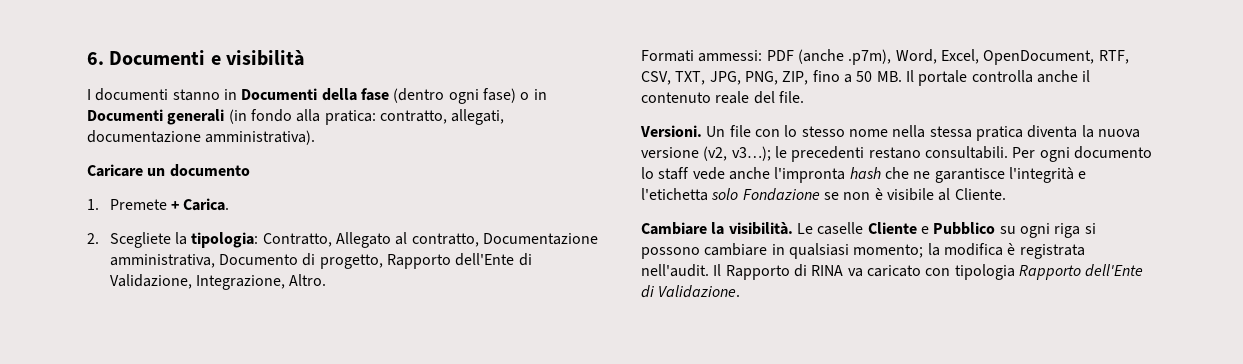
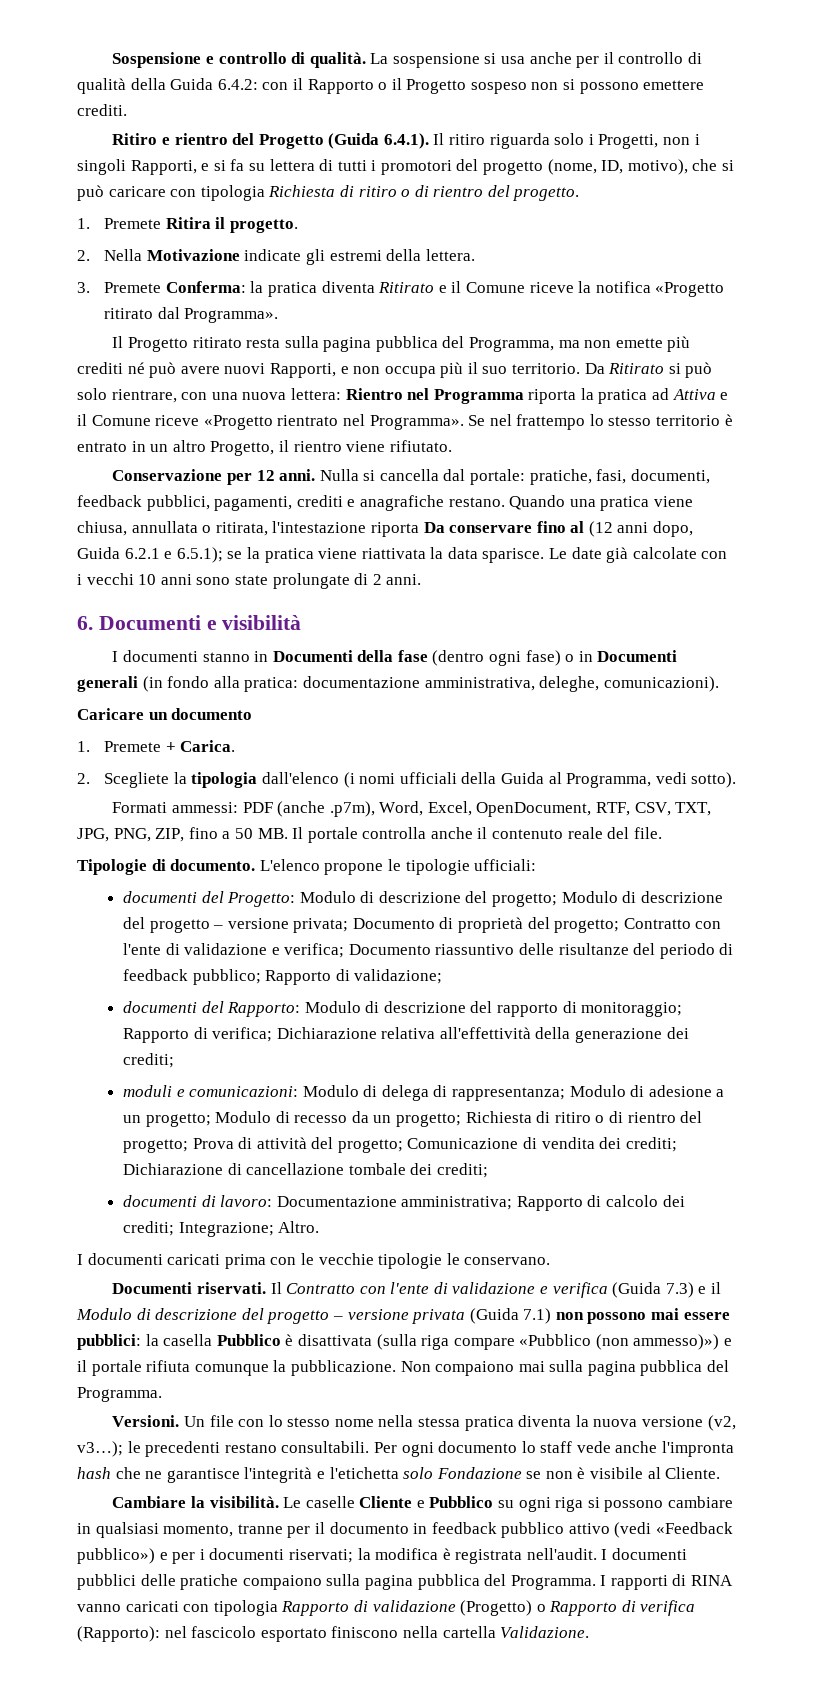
+ Sospensione e controllo di qualità. La sospensione si usa anche per il controllo di qualità della Guida 6.4.2: con il Rapporto o il Progetto sospeso non si possono emettere crediti.
+ Ritiro e rientro del Progetto (Guida 6.4.1). Il ritiro riguarda solo i Progetti, non i singoli Rapporti, e si fa su lettera di tutti i promotori del progetto (nome, ID, motivo), che si può caricare con tipologia Richiesta di ritiro o di rientro del progetto.
+ 1. Premete Ritira il progetto.
+ 2. Nella Motivazione indicate gli estremi della lettera.
+ 3. Premete Conferma: la pratica diventa Ritirato e il Comune riceve la notifica «Progetto ritirato dal Programma».
+ Il Progetto ritirato resta sulla pagina pubblica del Programma, ma non emette più crediti né può avere nuovi Rapporti, e non occupa più il suo territorio. Da Ritirato si può solo rientrare, con una nuova lettera: Rientro nel Programma riporta la pratica ad Attiva e il Comune riceve «Progetto rientrato nel Programma». Se nel frattempo lo stesso territorio è entrato in un altro Progetto, il rientro viene rifiutato.
+ Conservazione per 12 anni. Nulla si cancella dal portale: pratiche, fasi, documenti, feedback pubblici, pagamenti, crediti e anagrafiche restano. Quando una pratica viene chiusa, annullata o ritirata, l'intestazione riporta Da conservare fino al (12 anni dopo, Guida 6.2.1 e 6.5.1); se la pratica viene riattivata la data sparisce. Le date già calcolate con i vecchi 10 anni sono state prolungate di 2 anni.
- I documenti stanno in Documenti della fase (dentro ogni fase) o in Documenti generali (in fondo alla pratica: contratto, allegati, documentazione amministrativa).
+ I documenti stanno in Documenti della fase (dentro ogni fase) o in Documenti generali (in fondo alla pratica: documentazione amministrativa, deleghe, comunicazioni).
- 2. Scegliete la tipologia: Contratto, Allegato al contratto, Documentazione amministrativa, Documento di progetto, Rapporto dell'Ente di Validazione, Integrazione, Altro.
+ 2. Scegliete la tipologia dall'elenco (i nomi ufficiali della Guida al Programma, vedi sotto).
+ Tipologie di documento. L'elenco propone le tipologie ufficiali:
+ documenti del Progetto: Modulo di descrizione del progetto; Modulo di descrizione del progetto – versione privata; Documento di proprietà del progetto; Contratto con l'ente di validazione e verifica; Documento riassuntivo delle risultanze del periodo di feedback pubblico; Rapporto di validazione;
+ documenti del Rapporto: Modulo di descrizione del rapporto di monitoraggio; Rapporto di verifica; Dichiarazione relativa all'effettività della generazione dei crediti;
+ moduli e comunicazioni: Modulo di delega di rappresentanza; Modulo di adesione a un progetto; Modulo di recesso da un progetto; Richiesta di ritiro o di rientro del progetto; Prova di attività del progetto; Comunicazione di vendita dei crediti; Dichiarazione di cancellazione tombale dei crediti;
+ documenti di lavoro: Documentazione amministrativa; Rapporto di calcolo dei crediti; Integrazione; Altro.
+ I documenti caricati prima con le vecchie tipologie le conservano.
+ Documenti riservati. Il Contratto con l'ente di validazione e verifica (Guida 7.3) e il Modulo di descrizione del progetto – versione privata (Guida 7.1) non possono mai essere pubblici: la casella Pubblico è disattivata (sulla riga compare «Pubblico (non ammesso)») e il portale rifiuta comunque la pubblicazione. Non compaiono mai sulla pagina pubblica del Programma.
- Le caselle Cliente e Pubblico su ogni riga si possono cambiare in qualsiasi momento; la modifica è registrata nell'audit.
+ Le caselle Cliente e Pubblico su ogni riga si possono cambiare in qualsiasi momento, tranne per il documento in feedback pubblico attivo (vedi «Feedback pubblico») e per i documenti riservati; la modifica è registrata nell'audit.
- Il Rapporto di RINA va caricato con tipologia Rapporto dell'Ente di Validazione.
+ I documenti pubblici delle pratiche compaiono sulla pagina pubblica del Programma. I rapporti di RINA vanno caricati con tipologia Rapporto di validazione (Progetto) o Rapporto di verifica (Rapporto): nel fascicolo esportato finiscono nella cartella Validazione.

